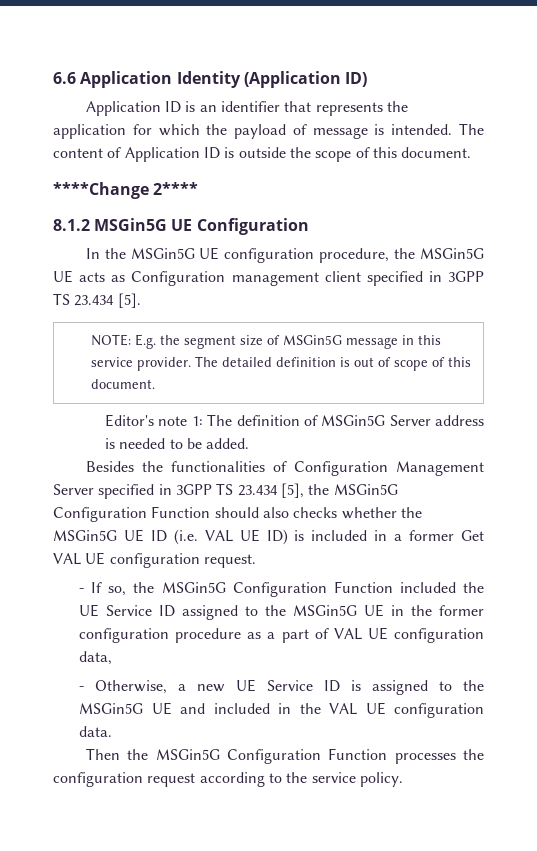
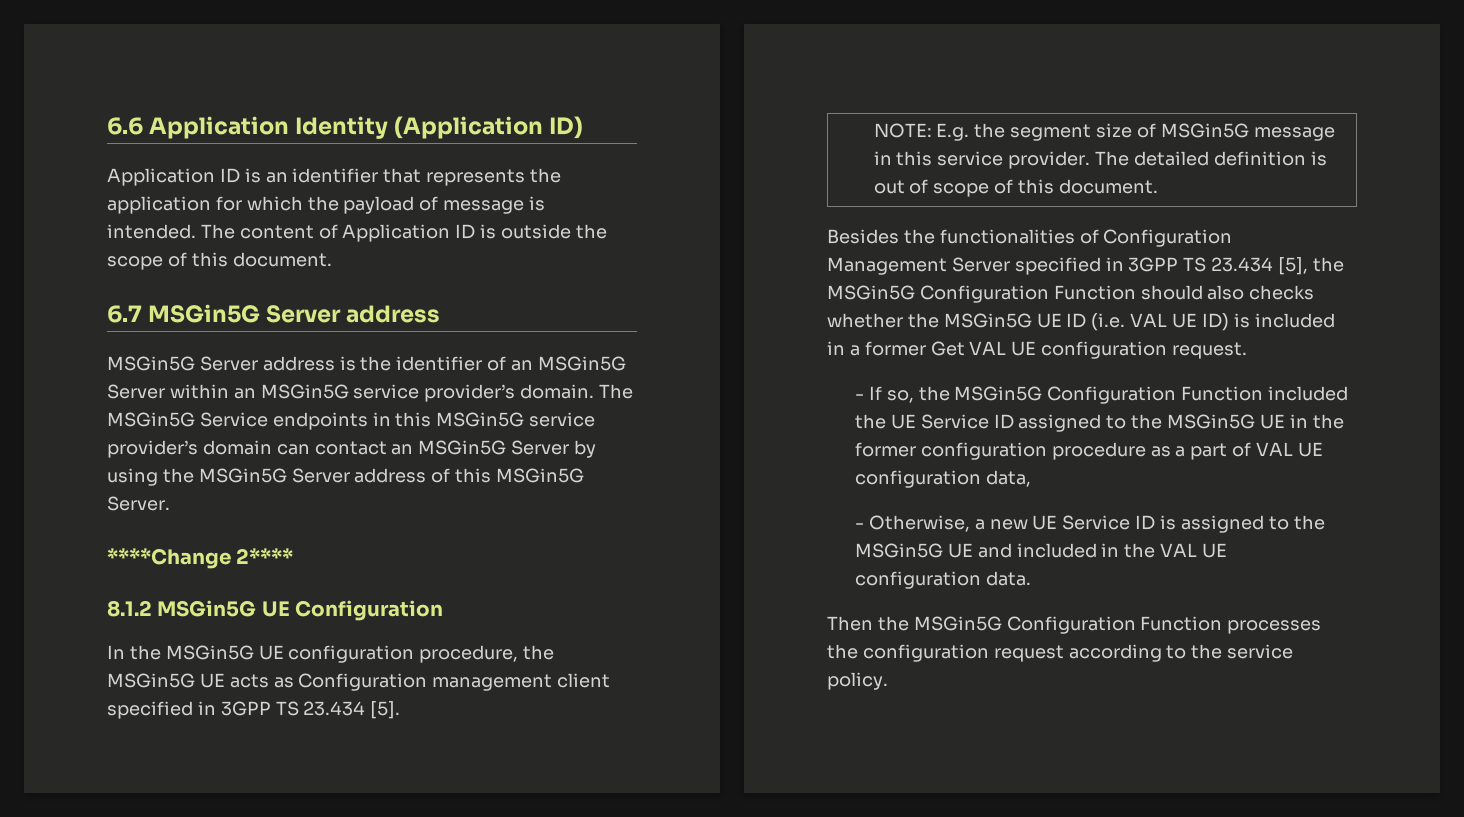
+ 6.7 MSGin5G Server address
+ MSGin5G Server address is the identifier of an MSGin5G Server within an MSGin5G service provider’s domain. The MSGin5G Service endpoints in this MSGin5G service provider’s domain can contact an MSGin5G Server by using the MSGin5G Server address of this MSGin5G Server.
- Editor's note 1: The definition of MSGin5G Server address is needed to be added.

